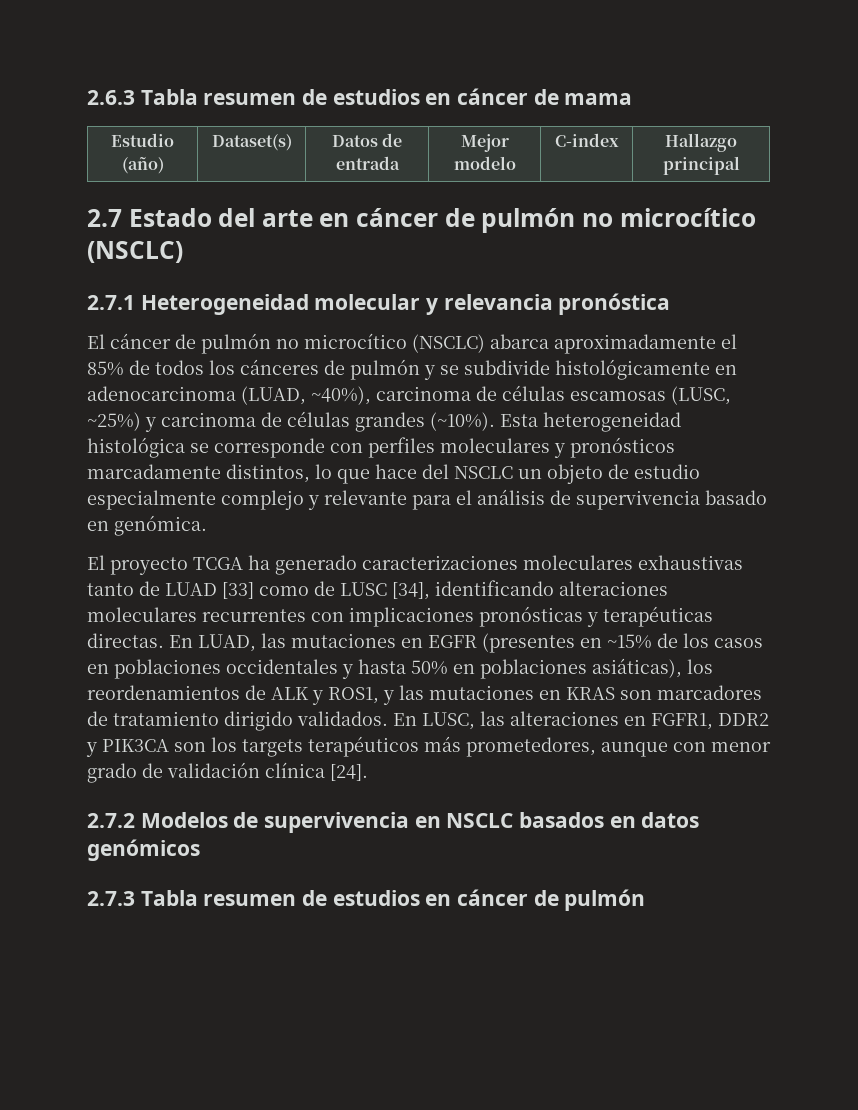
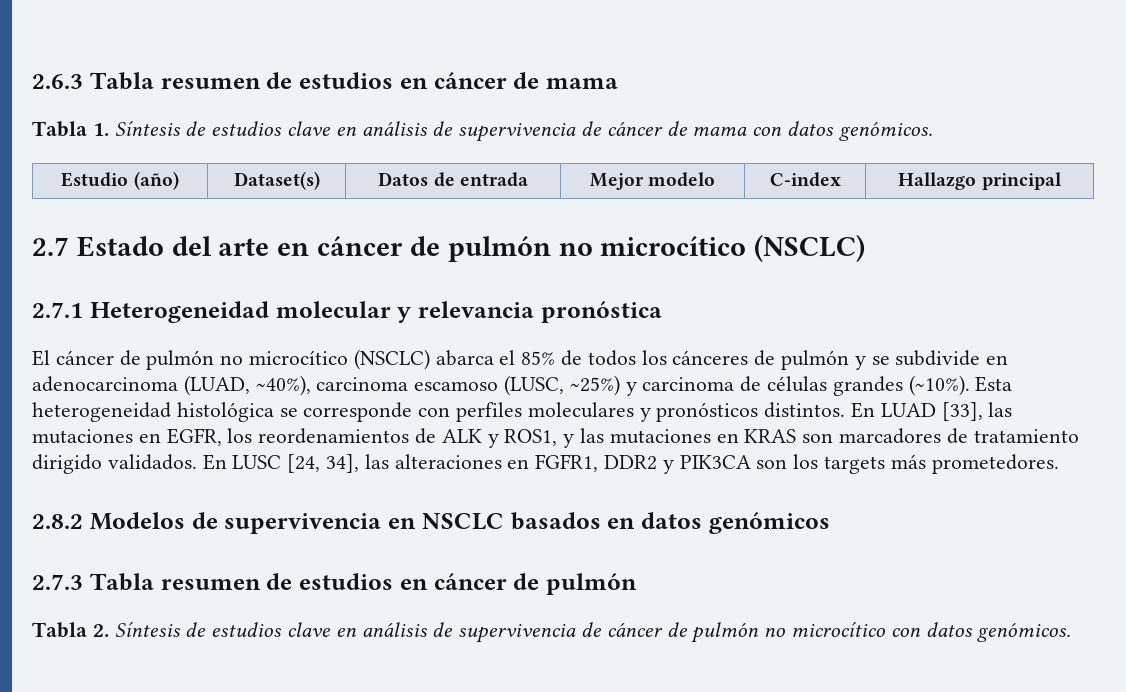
+ Tabla 1. Síntesis de estudios clave en análisis de supervivencia de cáncer de mama con datos genómicos.
- El cáncer de pulmón no microcítico (NSCLC) abarca aproximadamente el 85% de todos los cánceres de pulmón y se subdivide histológicamente en adenocarcinoma (LUAD, ~40%), carcinoma de células escamosas (LUSC, ~25%) y carcinoma de células grandes (~10%).
+ El cáncer de pulmón no microcítico (NSCLC) abarca el 85% de todos los cánceres de pulmón y se subdivide en adenocarcinoma (LUAD, ~40%), carcinoma escamoso (LUSC, ~25%) y carcinoma de células grandes (~10%).
- Esta heterogeneidad histológica se corresponde con perfiles moleculares y pronósticos marcadamente distintos, lo que hace del NSCLC un objeto de estudio especialmente complejo y relevante para el análisis de supervivencia basado en genómica.
- El proyecto TCGA ha generado caracterizaciones moleculares exhaustivas tanto de LUAD [33] como de LUSC [34], identificando alteraciones moleculares recurrentes con implicaciones pronósticas y terapéuticas directas. En LUAD, las mutaciones en EGFR (presentes en ~15% de los casos en poblaciones occidentales y hasta 50% en poblaciones asiáticas), los reordenamientos de ALK y ROS1, y las mutaciones en KRAS son marcadores de tratamiento dirigido validados.
+ Esta heterogeneidad histológica se corresponde con perfiles moleculares y pronósticos distintos. En LUAD [33], las mutaciones en EGFR, los reordenamientos de ALK y ROS1, y las mutaciones en KRAS son marcadores de tratamiento dirigido validados.
- En LUSC, las alteraciones en FGFR1, DDR2 y PIK3CA son los targets terapéuticos más prometedores, aunque con menor grado de validación clínica [24].
- 2.7.2 Modelos de supervivencia en NSCLC basados en datos genómicos
+ En LUSC [24, 34], las alteraciones en FGFR1, DDR2 y PIK3CA son los targets más prometedores.
+ 2.8.2 Modelos de supervivencia en NSCLC basados en datos genómicos
+ Tabla 2. Síntesis de estudios clave en análisis de supervivencia de cáncer de pulmón no microcítico con datos genómicos.

